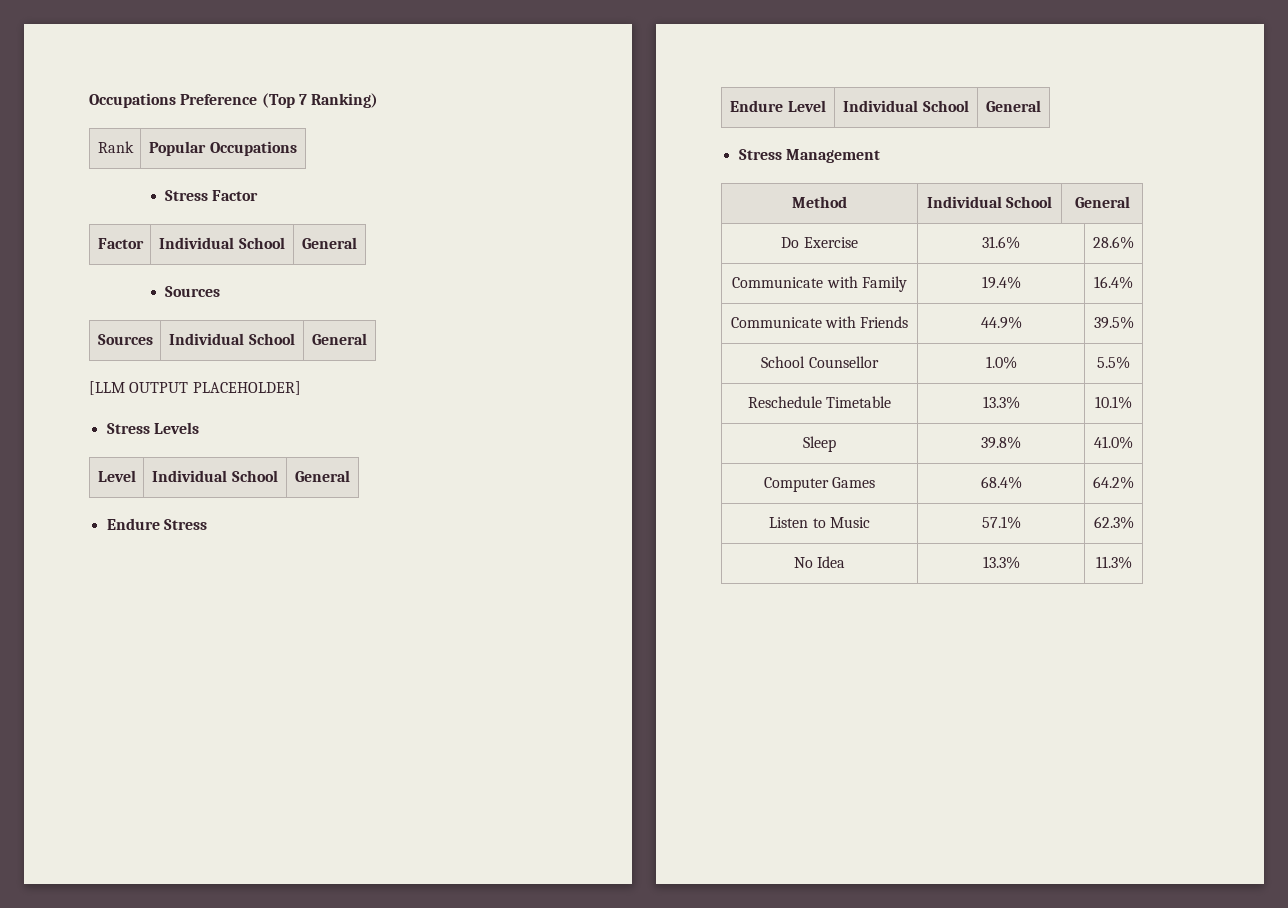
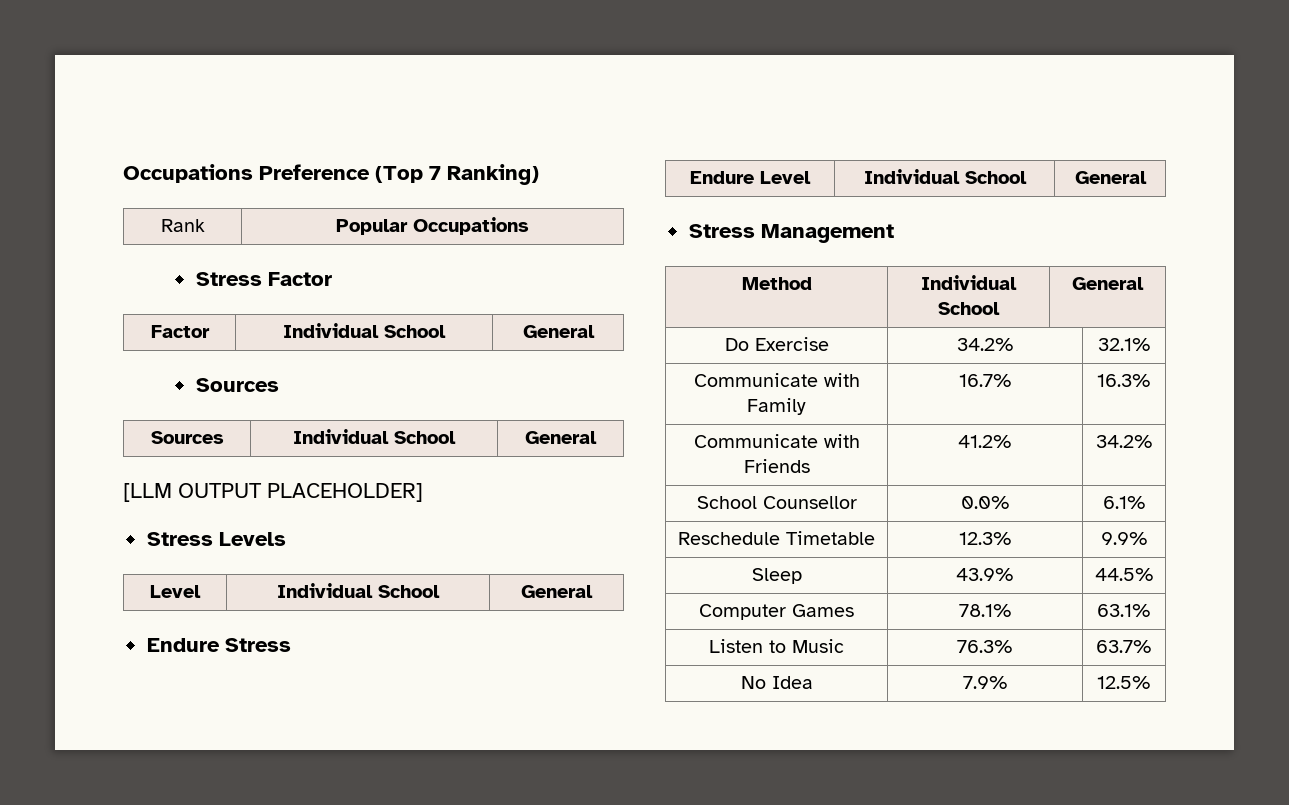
- Do Exercise | 31.6% | 28.6%
+ Do Exercise | 34.2% | 32.1%
- Communicate with Family | 19.4% | 16.4%
+ Communicate with Family | 16.7% | 16.3%
- Communicate with Friends | 44.9% | 39.5%
+ Communicate with Friends | 41.2% | 34.2%
- School Counsellor | 1.0% | 5.5%
+ School Counsellor | 0.0% | 6.1%
- Reschedule Timetable | 13.3% | 10.1%
+ Reschedule Timetable | 12.3% | 9.9%
- Sleep | 39.8% | 41.0%
+ Sleep | 43.9% | 44.5%
- Computer Games | 68.4% | 64.2%
+ Computer Games | 78.1% | 63.1%
- Listen to Music | 57.1% | 62.3%
+ Listen to Music | 76.3% | 63.7%
- No Idea | 13.3% | 11.3%
+ No Idea | 7.9% | 12.5%

